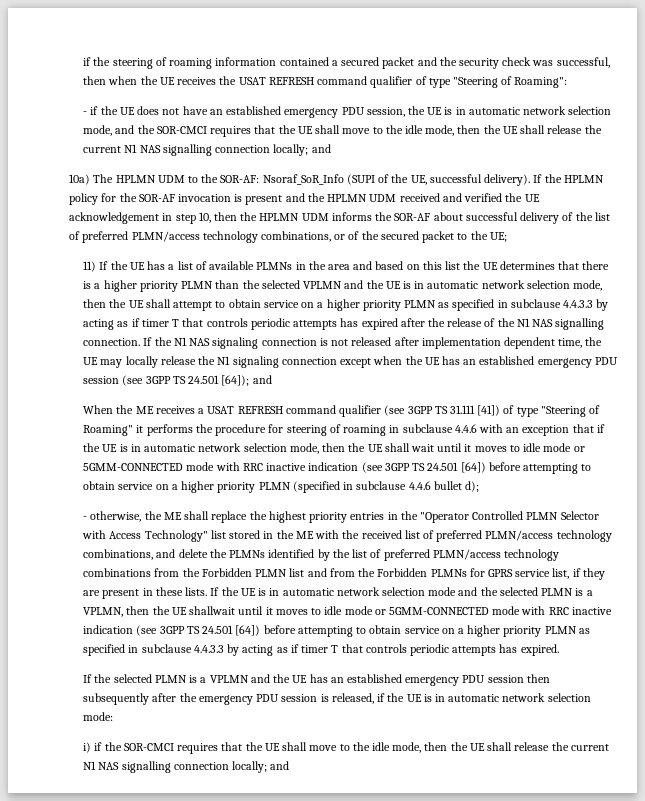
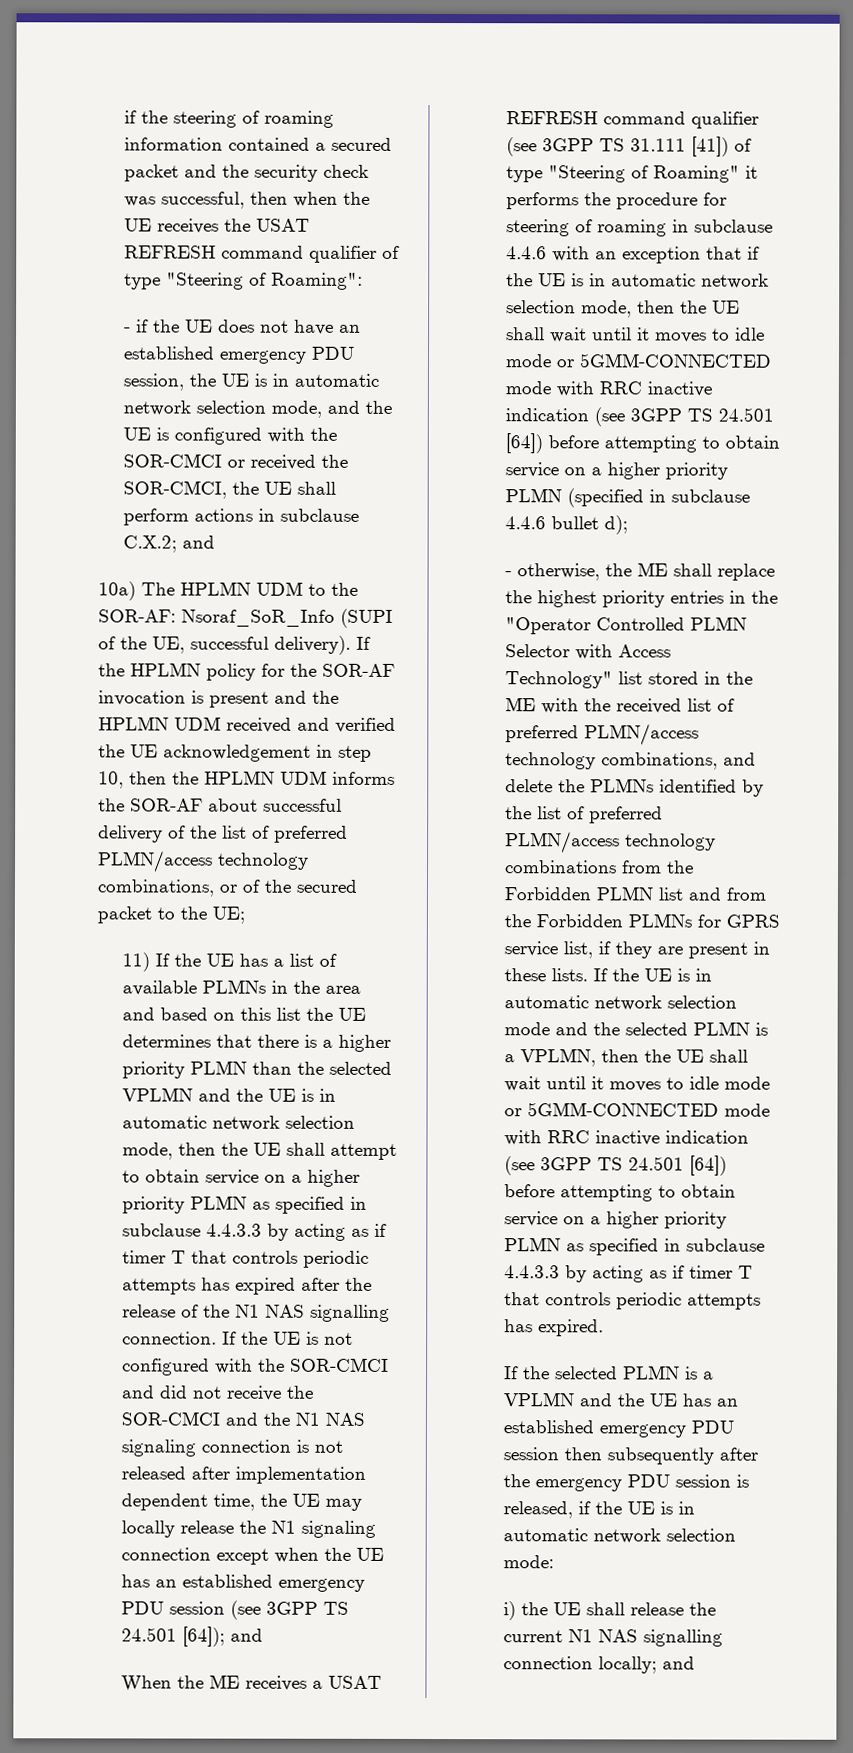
- - if the UE does not have an established emergency PDU session, the UE is in automatic network selection mode, and the SOR-CMCI requires that the UE shall move to the idle mode, then the UE shall release the current N1 NAS signalling connection locally; and
+ - if the UE does not have an established emergency PDU session, the UE is in automatic network selection mode, and the UE is configured with the SOR-CMCI or received the SOR-CMCI, the UE shall perform actions in subclause C.X.2; and
- If the N1 NAS signaling connection is not released after implementation dependent time, the UE may locally release the N1 signaling connection except when the UE has an established emergency PDU session (see 3GPP TS 24.501 [64]); and
+ If the UE is not configured with the SOR-CMCI and did not receive the SOR-CMCI and the N1 NAS signaling connection is not released after implementation dependent time, the UE may locally release the N1 signaling connection except when the UE has an established emergency PDU session (see 3GPP TS 24.501 [64]); and
- If the UE is in automatic network selection mode and the selected PLMN is a VPLMN, then the UE shallwait until it moves to idle mode or 5GMM-CONNECTED mode with RRC inactive indication (see 3GPP TS 24.501 [64]) before attempting to obtain service on a higher priority PLMN as specified in subclause 4.4.3.3 by acting as if timer T that controls periodic attempts has expired.
+ If the UE is in automatic network selection mode and the selected PLMN is a VPLMN, then the UE shall wait until it moves to idle mode or 5GMM-CONNECTED mode with RRC inactive indication (see 3GPP TS 24.501 [64]) before attempting to obtain service on a higher priority PLMN as specified in subclause 4.4.3.3 by acting as if timer T that controls periodic attempts has expired.
- i) if the SOR-CMCI requires that the UE shall move to the idle mode, then the UE shall release the current N1 NAS signalling connection locally; and
+ i) the UE shall release the current N1 NAS signalling connection locally; and

